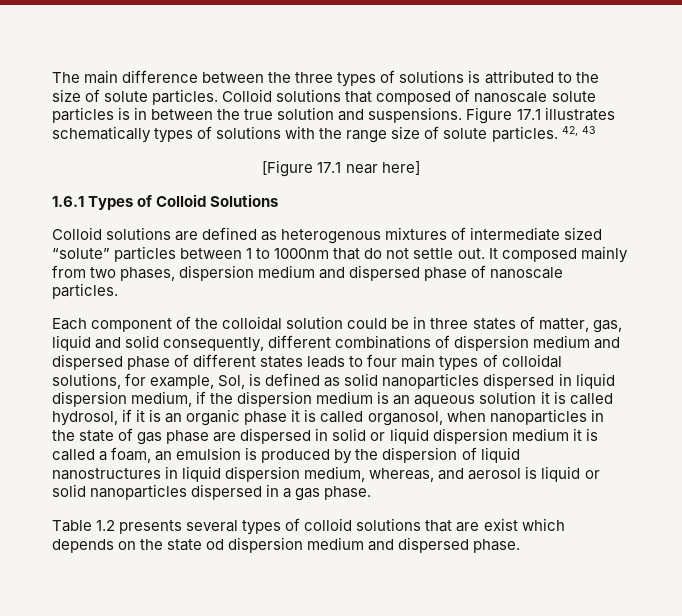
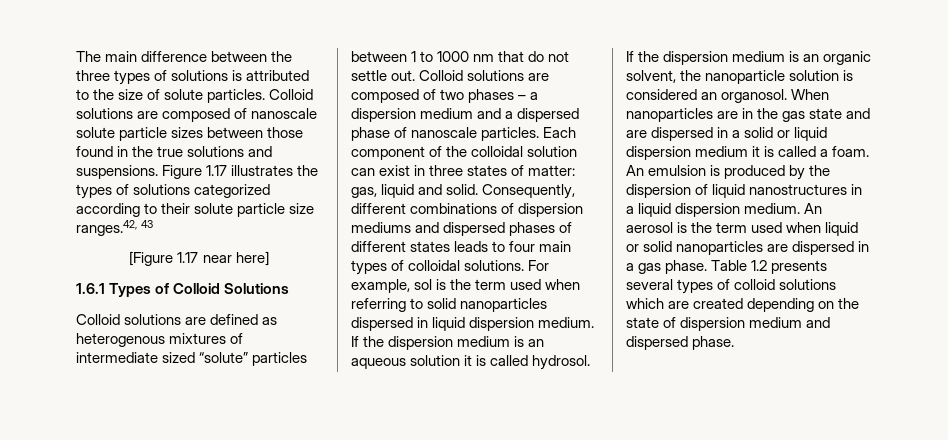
- Colloid solutions that composed of nanoscale solute particles is in between the true solution and suspensions.
+ Colloid solutions are composed of nanoscale solute particle sizes between those found in the true solutions and suspensions.
- Figure 17.1 illustrates schematically types of solutions with the range size of solute particles. 42, 43
+ Figure 1.17 illustrates the types of solutions categorized according to their solute particle size ranges.42, 43
- [Figure 17.1 near here]
+ [Figure 1.17 near here]
- Colloid solutions are defined as heterogenous mixtures of intermediate sized “solute” particles between 1 to 1000nm that do not settle out.
+ Colloid solutions are defined as heterogenous mixtures of intermediate sized “solute” particles between 1 to 1000 nm that do not settle out.
- It composed mainly from two phases, dispersion medium and dispersed phase of nanoscale particles.
- Each component of the colloidal solution could be in three states of matter, gas, liquid and solid consequently, different combinations of dispersion medium and dispersed phase of different states leads to four main types of colloidal solutions, for example, Sol, is defined as solid nanoparticles dispersed in liquid dispersion medium, if the dispersion medium is an aqueous solution it is called hydrosol, if it is an organic phase it is called organosol, when nanoparticles in the state of gas phase are dispersed in solid or liquid dispersion medium it is called a foam, an emulsion is produced by the dispersion of liquid nanostructures in liquid dispersion medium, whereas, and aerosol is liquid or solid nanoparticles dispersed in a gas phase.
- Table 1.2 presents several types of colloid solutions that are exist which depends on the state od dispersion medium and dispersed phase.
+ Colloid solutions are composed of two phases – a dispersion medium and a dispersed phase of nanoscale particles. Each component of the colloidal solution can exist in three states of matter: gas, liquid and solid. Consequently, different combinations of dispersion mediums and dispersed phases of different states leads to four main types of colloidal solutions. For example, sol is the term used when referring to solid nanoparticles dispersed in liquid dispersion medium. If the dispersion medium is an aqueous solution it is called hydrosol. If the dispersion medium is an organic solvent, the nanoparticle solution is considered an organosol. When nanoparticles are in the gas state and are dispersed in a solid or liquid dispersion medium it is called a foam. An emulsion is produced by the dispersion of liquid nanostructures in a liquid dispersion medium. An aerosol is the term used when liquid or solid nanoparticles are dispersed in a gas phase. Table 1.2 presents several types of colloid solutions which are created depending on the state of dispersion medium and dispersed phase.

